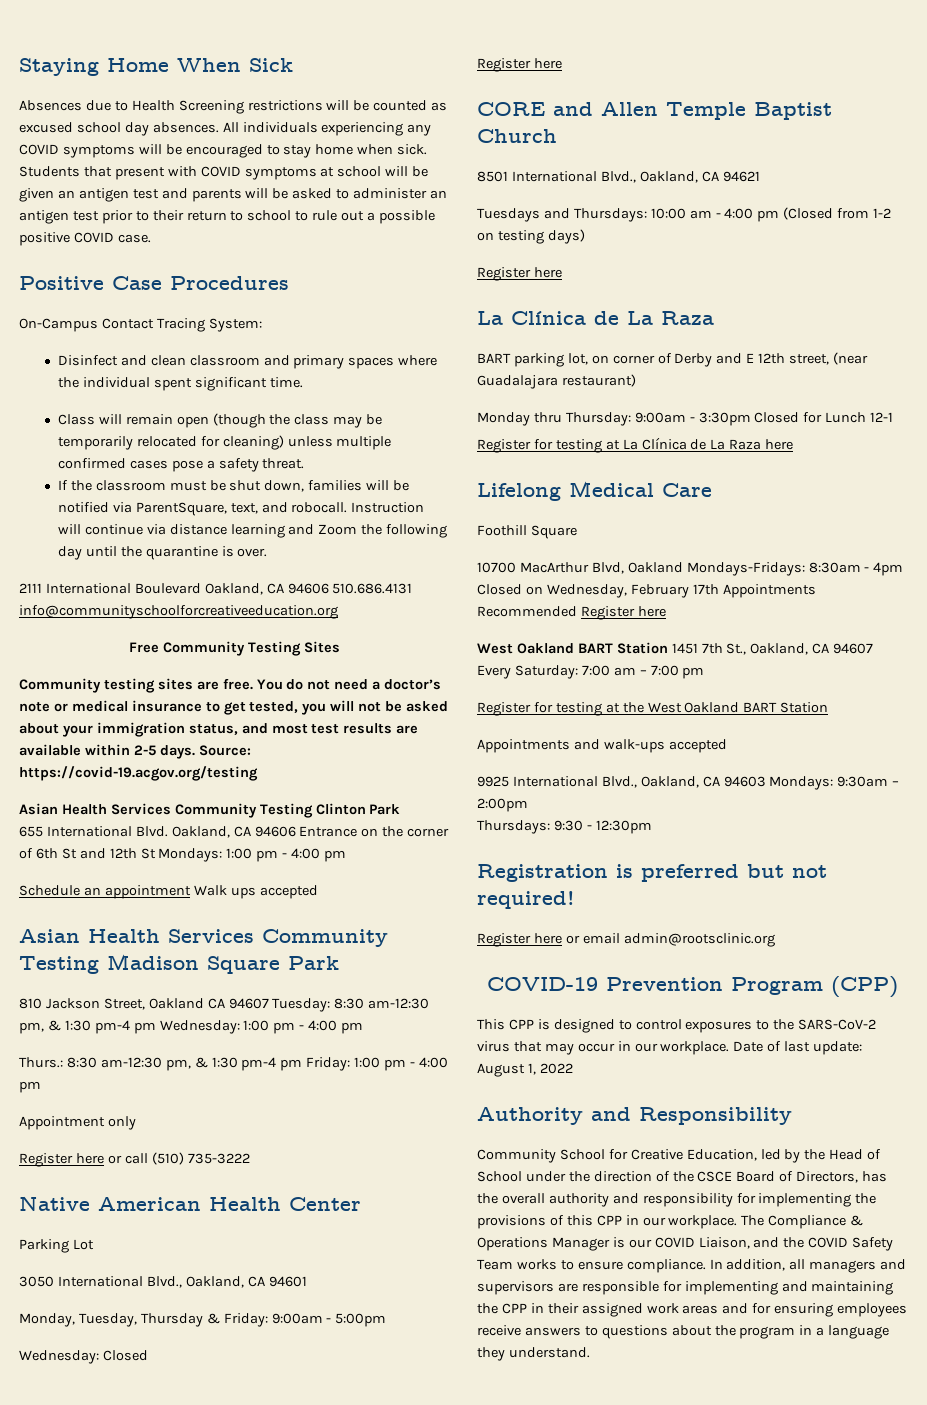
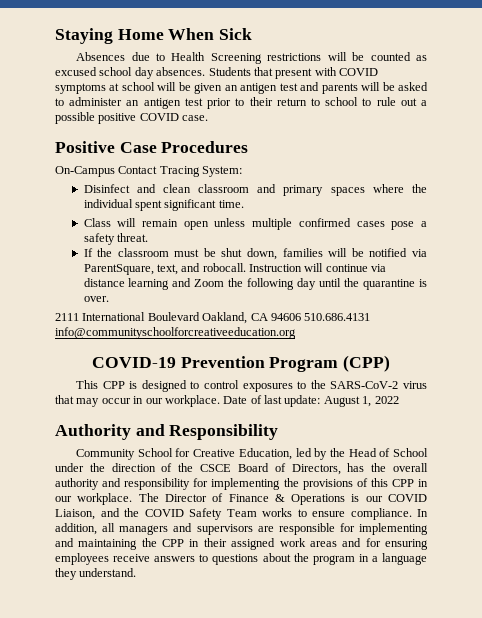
- All individuals experiencing any COVID symptoms will be encouraged to stay home when sick.
- Class will remain open (though the class may be temporarily relocated for cleaning) unless multiple confirmed cases pose a safety threat.
+ Class will remain open unless multiple confirmed cases pose a safety threat.
- Free Community Testing Sites
- Community testing sites are free. You do not need a doctor’s note or medical insurance to get tested, you will not be asked about your immigration status, and most test results are available within 2-5 days. Source: https://covid-19.acgov.org/testing
- Asian Health Services Community Testing Clinton Park
- 655 International Blvd. Oakland, CA 94606 Entrance on the corner of 6th St and 12th St Mondays: 1:00 pm - 4:00 pm
- Schedule an appointment Walk ups accepted
- Asian Health Services Community Testing Madison Square Park
- 810 Jackson Street, Oakland CA 94607 Tuesday: 8:30 am-12:30 pm, & 1:30 pm-4 pm Wednesday: 1:00 pm - 4:00 pm
- Thurs.: 8:30 am-12:30 pm, & 1:30 pm-4 pm Friday: 1:00 pm - 4:00 pm
- Appointment only
- Register here or call (510) 735-3222
- Native American Health Center
- Parking Lot
- 3050 International Blvd., Oakland, CA 94601
- Monday, Tuesday, Thursday & Friday: 9:00am - 5:00pm
- Wednesday: Closed
- Register here
- CORE and Allen Temple Baptist Church
- 8501 International Blvd., Oakland, CA 94621
- Tuesdays and Thursdays: 10:00 am - 4:00 pm (Closed from 1-2 on testing days)
- Register here
- La Clínica de La Raza
- BART parking lot, on corner of Derby and E 12th street, (near Guadalajara restaurant)
- Monday thru Thursday: 9:00am - 3:30pm Closed for Lunch 12-1
- Register for testing at La Clínica de La Raza here
- Lifelong Medical Care
- Foothill Square
- 10700 MacArthur Blvd, Oakland Mondays-Fridays: 8:30am - 4pm Closed on Wednesday, February 17th Appointments Recommended Register here
- West Oakland BART Station 1451 7th St., Oakland, CA 94607 Every Saturday: 7:00 am – 7:00 pm
- Register for testing at the West Oakland BART Station
- Appointments and walk-ups accepted
- 9925 International Blvd., Oakland, CA 94603 Mondays: 9:30am – 2:00pm
- Thursdays: 9:30 - 12:30pm
- Registration is preferred but not required!
- Register here or email admin@rootsclinic.org
- The Compliance & Operations Manager is our COVID Liaison, and the COVID Safety Team works to ensure compliance.
+ The Director of Finance & Operations is our COVID Liaison, and the COVID Safety Team works to ensure compliance.

